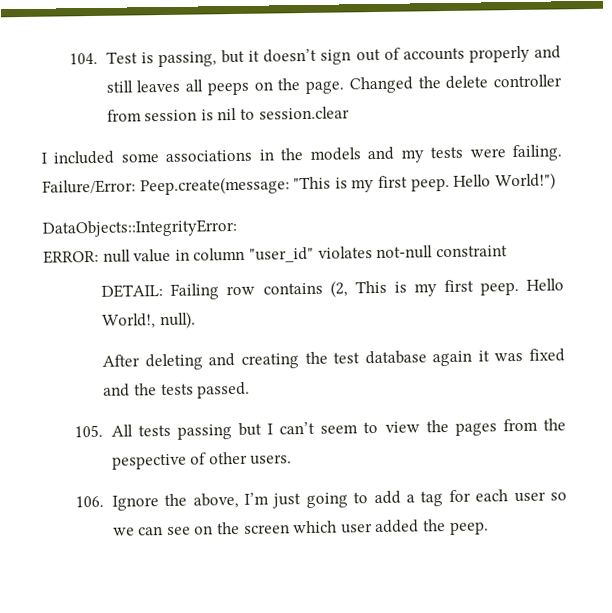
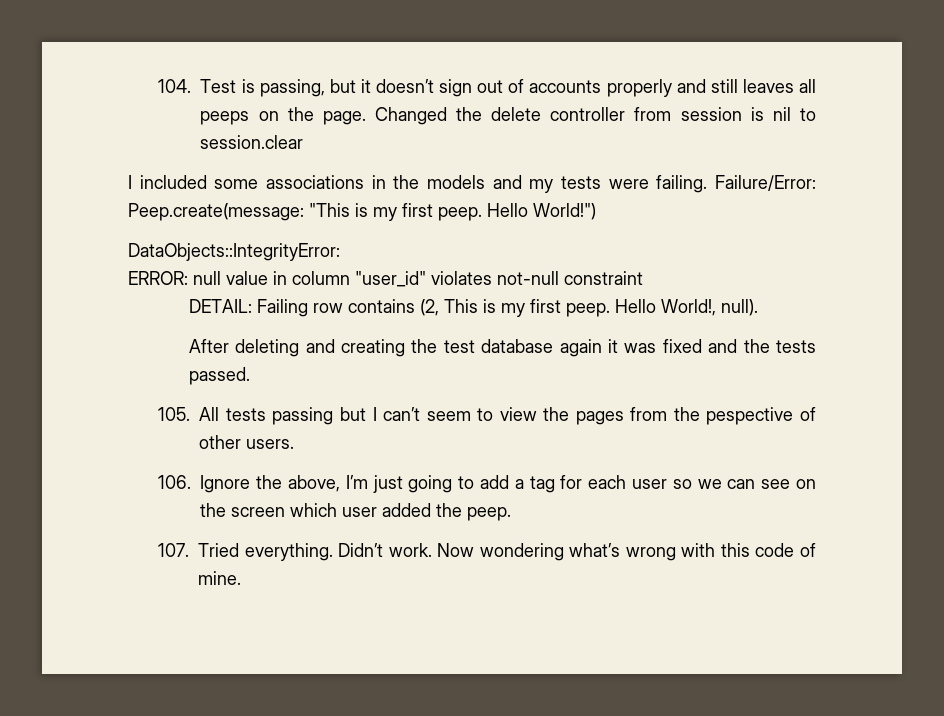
+ 107. Tried everything. Didn’t work. Now wondering what’s wrong with this code of mine.

